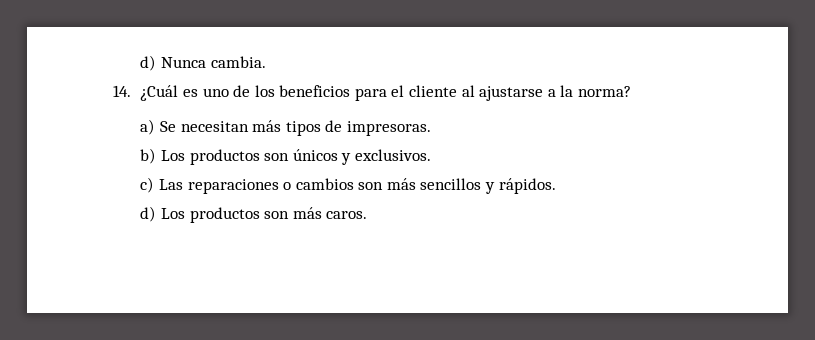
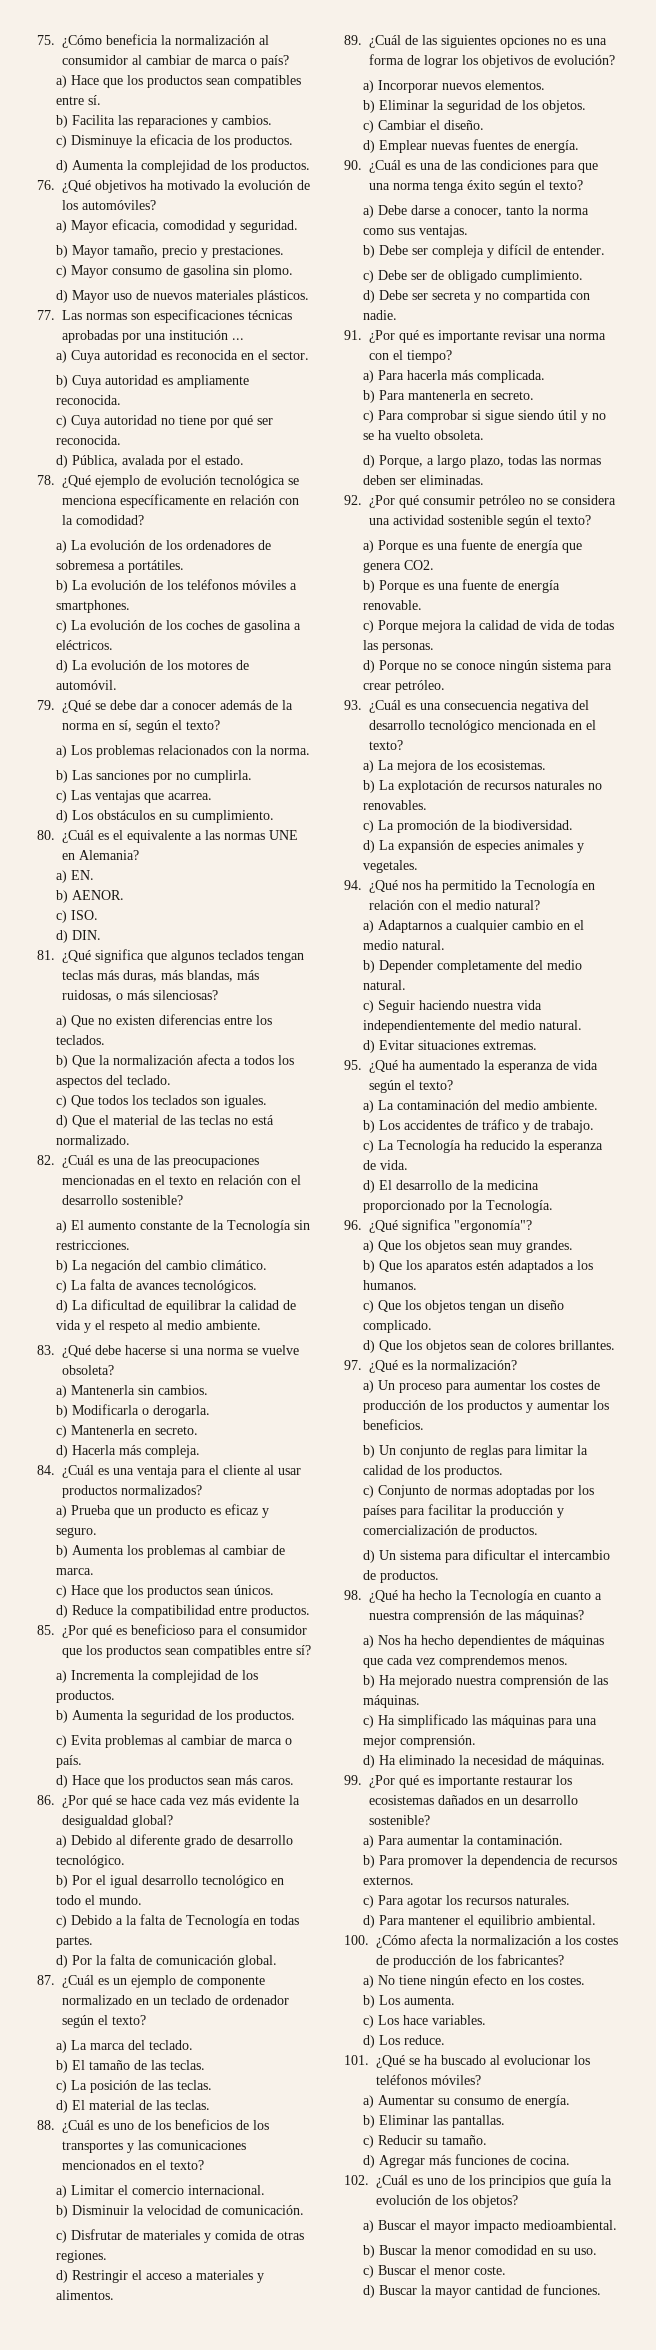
- d) Nunca cambia.
- 14. ¿Cuál es uno de los beneficios para el cliente al ajustarse a la norma?
- a) Se necesitan más tipos de impresoras.
- b) Los productos son únicos y exclusivos.
- c) Las reparaciones o cambios son más sencillos y rápidos.
- d) Los productos son más caros.
+ 75. ¿Cómo beneficia la normalización al consumidor al cambiar de marca o país?
+ a) Hace que los productos sean compatibles entre sí.
+ b) Facilita las reparaciones y cambios.
+ c) Disminuye la eficacia de los productos.
+ d) Aumenta la complejidad de los productos.
+ 76. ¿Qué objetivos ha motivado la evolución de los automóviles?
+ a) Mayor eficacia, comodidad y seguridad.
+ b) Mayor tamaño, precio y prestaciones.
+ c) Mayor consumo de gasolina sin plomo.
+ d) Mayor uso de nuevos materiales plásticos.
+ 77. Las normas son especificaciones técnicas aprobadas por una institución ...
+ a) Cuya autoridad es reconocida en el sector.
+ b) Cuya autoridad es ampliamente reconocida.
+ c) Cuya autoridad no tiene por qué ser reconocida.
+ d) Pública, avalada por el estado.
+ 78. ¿Qué ejemplo de evolución tecnológica se menciona específicamente en relación con la comodidad?
+ a) La evolución de los ordenadores de sobremesa a portátiles.
+ b) La evolución de los teléfonos móviles a smartphones.
+ c) La evolución de los coches de gasolina a eléctricos.
+ d) La evolución de los motores de automóvil.
+ 79. ¿Qué se debe dar a conocer además de la norma en sí, según el texto?
+ a) Los problemas relacionados con la norma.
+ b) Las sanciones por no cumplirla.
+ c) Las ventajas que acarrea.
+ d) Los obstáculos en su cumplimiento.
+ 80. ¿Cuál es el equivalente a las normas UNE en Alemania?
+ a) EN.
+ b) AENOR.
+ c) ISO.
+ d) DIN.
+ 81. ¿Qué significa que algunos teclados tengan teclas más duras, más blandas, más ruidosas, o más silenciosas?
+ a) Que no existen diferencias entre los teclados.
+ b) Que la normalización afecta a todos los aspectos del teclado.
+ c) Que todos los teclados son iguales.
+ d) Que el material de las teclas no está normalizado.
+ 82. ¿Cuál es una de las preocupaciones mencionadas en el texto en relación con el desarrollo sostenible?
+ a) El aumento constante de la Tecnología sin restricciones.
+ b) La negación del cambio climático.
+ c) La falta de avances tecnológicos.
+ d) La dificultad de equilibrar la calidad de vida y el respeto al medio ambiente.
+ 83. ¿Qué debe hacerse si una norma se vuelve obsoleta?
+ a) Mantenerla sin cambios.
+ b) Modificarla o derogarla.
+ c) Mantenerla en secreto.
+ d) Hacerla más compleja.
+ 84. ¿Cuál es una ventaja para el cliente al usar productos normalizados?
+ a) Prueba que un producto es eficaz y seguro.
+ b) Aumenta los problemas al cambiar de marca.
+ c) Hace que los productos sean únicos.
+ d) Reduce la compatibilidad entre productos.
+ 85. ¿Por qué es beneficioso para el consumidor que los productos sean compatibles entre sí?
+ a) Incrementa la complejidad de los productos.
+ b) Aumenta la seguridad de los productos.
+ c) Evita problemas al cambiar de marca o país.
+ d) Hace que los productos sean más caros.
+ 86. ¿Por qué se hace cada vez más evidente la desigualdad global?
+ a) Debido al diferente grado de desarrollo tecnológico.
+ b) Por el igual desarrollo tecnológico en todo el mundo.
+ c) Debido a la falta de Tecnología en todas partes.
+ d) Por la falta de comunicación global.
+ 87. ¿Cuál es un ejemplo de componente normalizado en un teclado de ordenador según el texto?
+ a) La marca del teclado.
+ b) El tamaño de las teclas.
+ c) La posición de las teclas.
+ d) El material de las teclas.
+ 88. ¿Cuál es uno de los beneficios de los transportes y las comunicaciones mencionados en el texto?
+ a) Limitar el comercio internacional.
+ b) Disminuir la velocidad de comunicación.
+ c) Disfrutar de materiales y comida de otras regiones.
+ d) Restringir el acceso a materiales y alimentos.
+ 89. ¿Cuál de las siguientes opciones no es una forma de lograr los objetivos de evolución?
+ a) Incorporar nuevos elementos.
+ b) Eliminar la seguridad de los objetos.
+ c) Cambiar el diseño.
+ d) Emplear nuevas fuentes de energía.
+ 90. ¿Cuál es una de las condiciones para que una norma tenga éxito según el texto?
+ a) Debe darse a conocer, tanto la norma como sus ventajas.
+ b) Debe ser compleja y difícil de entender.
+ c) Debe ser de obligado cumplimiento.
+ d) Debe ser secreta y no compartida con nadie.
+ 91. ¿Por qué es importante revisar una norma con el tiempo?
+ a) Para hacerla más complicada.
+ b) Para mantenerla en secreto.
+ c) Para comprobar si sigue siendo útil y no se ha vuelto obsoleta.
+ d) Porque, a largo plazo, todas las normas deben ser eliminadas.
+ 92. ¿Por qué consumir petróleo no se considera una actividad sostenible según el texto?
+ a) Porque es una fuente de energía que genera CO2.
+ b) Porque es una fuente de energía renovable.
+ c) Porque mejora la calidad de vida de todas las personas.
+ d) Porque no se conoce ningún sistema para crear petróleo.
+ 93. ¿Cuál es una consecuencia negativa del desarrollo tecnológico mencionada en el texto?
+ a) La mejora de los ecosistemas.
+ b) La explotación de recursos naturales no renovables.
+ c) La promoción de la biodiversidad.
+ d) La expansión de especies animales y vegetales.
+ 94. ¿Qué nos ha permitido la Tecnología en relación con el medio natural?
+ a) Adaptarnos a cualquier cambio en el medio natural.
+ b) Depender completamente del medio natural.
+ c) Seguir haciendo nuestra vida independientemente del medio natural.
+ d) Evitar situaciones extremas.
+ 95. ¿Qué ha aumentado la esperanza de vida según el texto?
+ a) La contaminación del medio ambiente.
+ b) Los accidentes de tráfico y de trabajo.
+ c) La Tecnología ha reducido la esperanza de vida.
+ d) El desarrollo de la medicina proporcionado por la Tecnología.
+ 96. ¿Qué significa "ergonomía"?
+ a) Que los objetos sean muy grandes.
+ b) Que los aparatos estén adaptados a los humanos.
+ c) Que los objetos tengan un diseño complicado.
+ d) Que los objetos sean de colores brillantes.
+ 97. ¿Qué es la normalización?
+ a) Un proceso para aumentar los costes de producción de los productos y aumentar los beneficios.
+ b) Un conjunto de reglas para limitar la calidad de los productos.
+ c) Conjunto de normas adoptadas por los países para facilitar la producción y comercialización de productos.
+ d) Un sistema para dificultar el intercambio de productos.
+ 98. ¿Qué ha hecho la Tecnología en cuanto a nuestra comprensión de las máquinas?
+ a) Nos ha hecho dependientes de máquinas que cada vez comprendemos menos.
+ b) Ha mejorado nuestra comprensión de las máquinas.
+ c) Ha simplificado las máquinas para una mejor comprensión.
+ d) Ha eliminado la necesidad de máquinas.
+ 99. ¿Por qué es importante restaurar los ecosistemas dañados en un desarrollo sostenible?
+ a) Para aumentar la contaminación.
+ b) Para promover la dependencia de recursos externos.
+ c) Para agotar los recursos naturales.
+ d) Para mantener el equilibrio ambiental.
+ 100. ¿Cómo afecta la normalización a los costes de producción de los fabricantes?
+ a) No tiene ningún efecto en los costes.
+ b) Los aumenta.
+ c) Los hace variables.
+ d) Los reduce.
+ 101. ¿Qué se ha buscado al evolucionar los teléfonos móviles?
+ a) Aumentar su consumo de energía.
+ b) Eliminar las pantallas.
+ c) Reducir su tamaño.
+ d) Agregar más funciones de cocina.
+ 102. ¿Cuál es uno de los principios que guía la evolución de los objetos?
+ a) Buscar el mayor impacto medioambiental.
+ b) Buscar la menor comodidad en su uso.
+ c) Buscar el menor coste.
+ d) Buscar la mayor cantidad de funciones.

